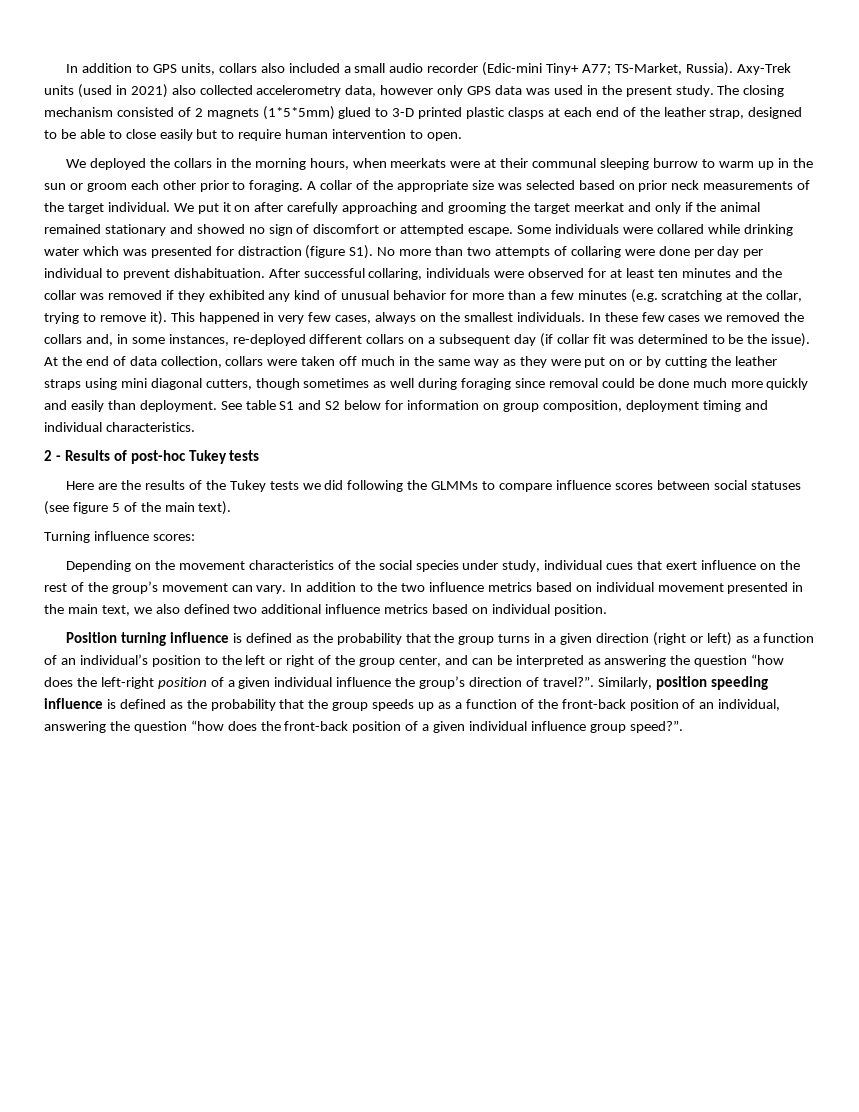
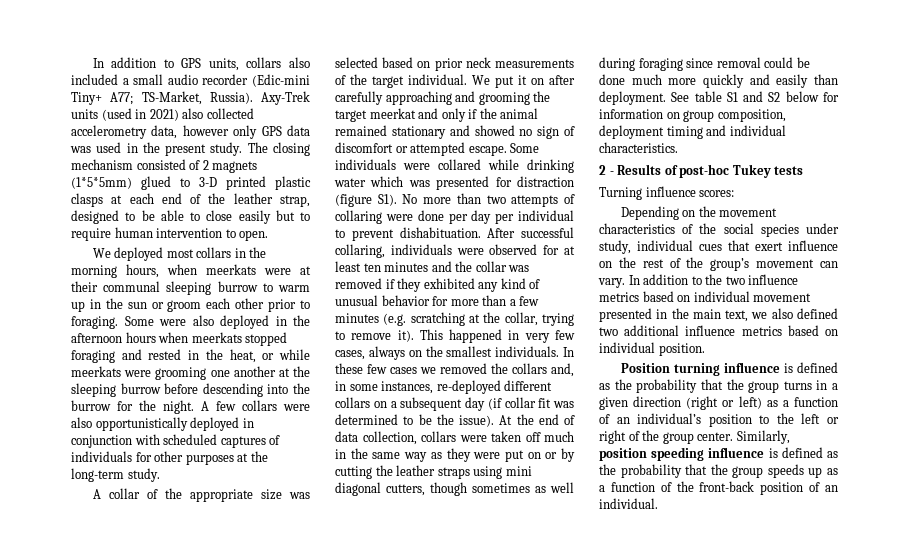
- We deployed the collars in the morning hours, when meerkats were at their communal sleeping burrow to warm up in the sun or groom each other prior to foraging. A collar of the appropriate size was selected based on prior neck measurements of the target individual.
+ We deployed most collars in the morning hours, when meerkats were at their communal sleeping burrow to warm up in the sun or groom each other prior to foraging. Some were also deployed in the afternoon hours when meerkats stopped foraging and rested in the heat, or while meerkats were grooming one another at the sleeping burrow before descending into the burrow for the night. A few collars were also opportunistically deployed in conjunction with scheduled captures of individuals for other purposes at the long-term study.
+ A collar of the appropriate size was selected based on prior neck measurements of the target individual.
- Here are the results of the Tukey tests we did following the GLMMs to compare influence scores between social statuses (see figure 5 of the main text).
- Position turning influence is defined as the probability that the group turns in a given direction (right or left) as a function of an individual’s position to the left or right of the group center, and can be interpreted as answering the question “how does the left-right position of a given individual influence the group’s direction of travel?”.
+ Position turning influence is defined as the probability that the group turns in a given direction (right or left) as a function of an individual’s position to the left or right of the group center.
- Similarly, position speeding influence is defined as the probability that the group speeds up as a function of the front-back position of an individual, answering the question “how does the front-back position of a given individual influence group speed?”.
+ Similarly, position speeding influence is defined as the probability that the group speeds up as a function of the front-back position of an individual.

